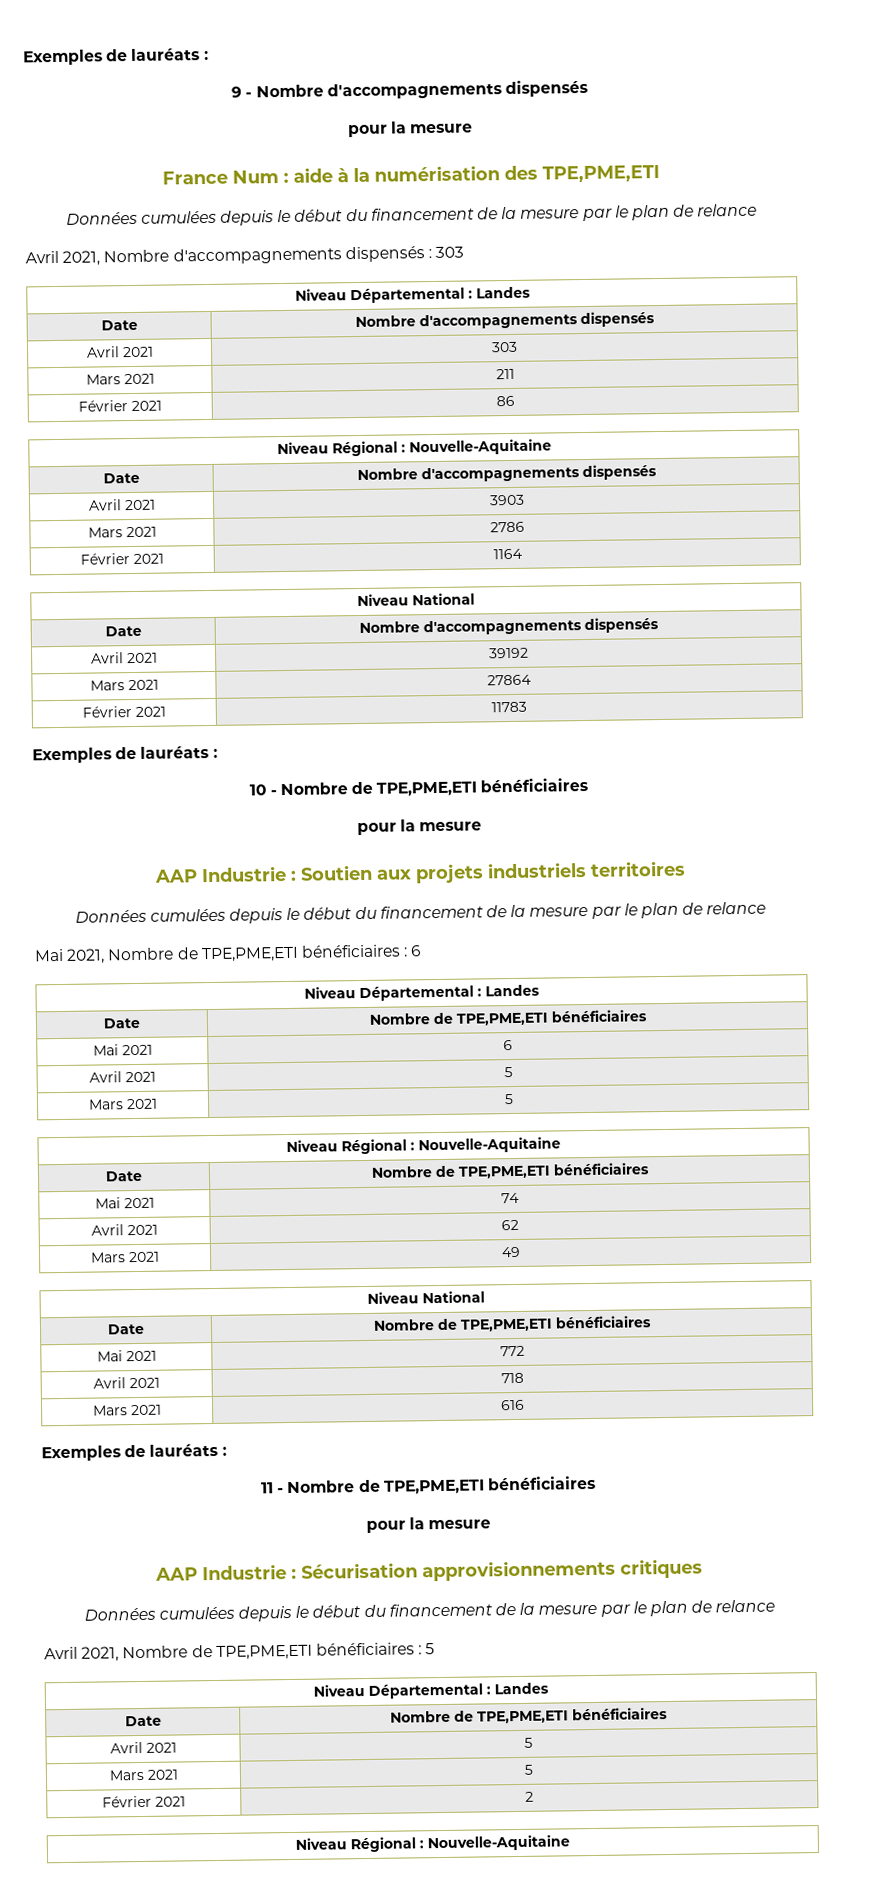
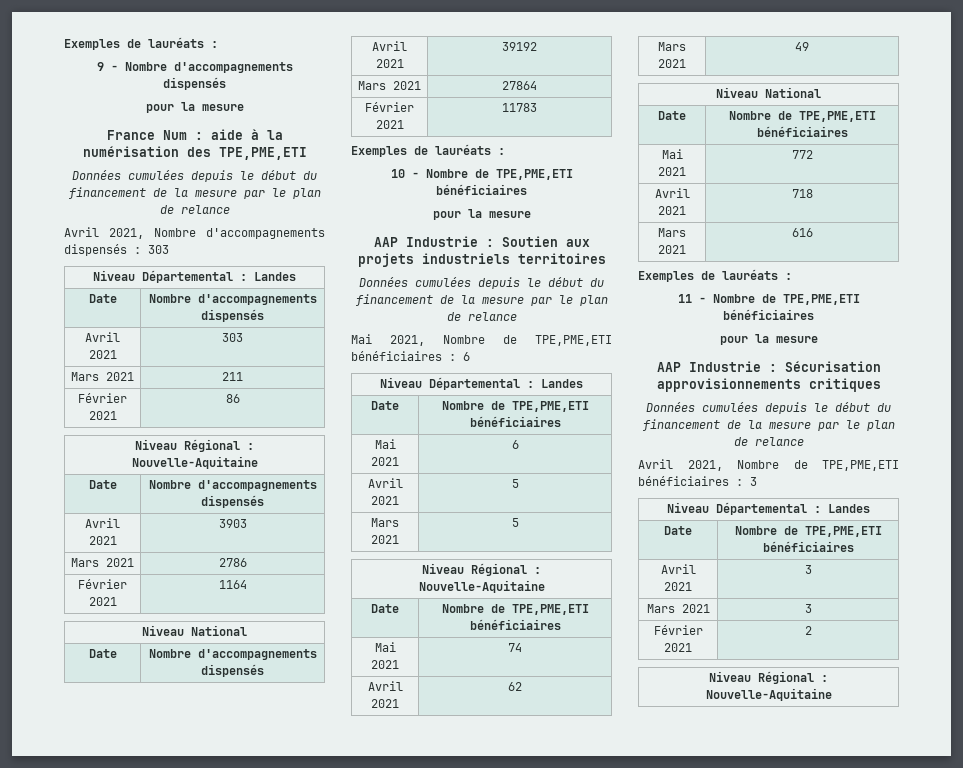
- Avril 2021, Nombre de TPE,PME,ETI bénéficiaires : 5
+ Avril 2021, Nombre de TPE,PME,ETI bénéficiaires : 3
  Niveau Départemental : Landes
  Date | Nombre de TPE,PME,ETI bénéficiaires
- Avril 2021 | 5
- Mars 2021 | 5
+ Avril 2021 | 3
+ Mars 2021 | 3

